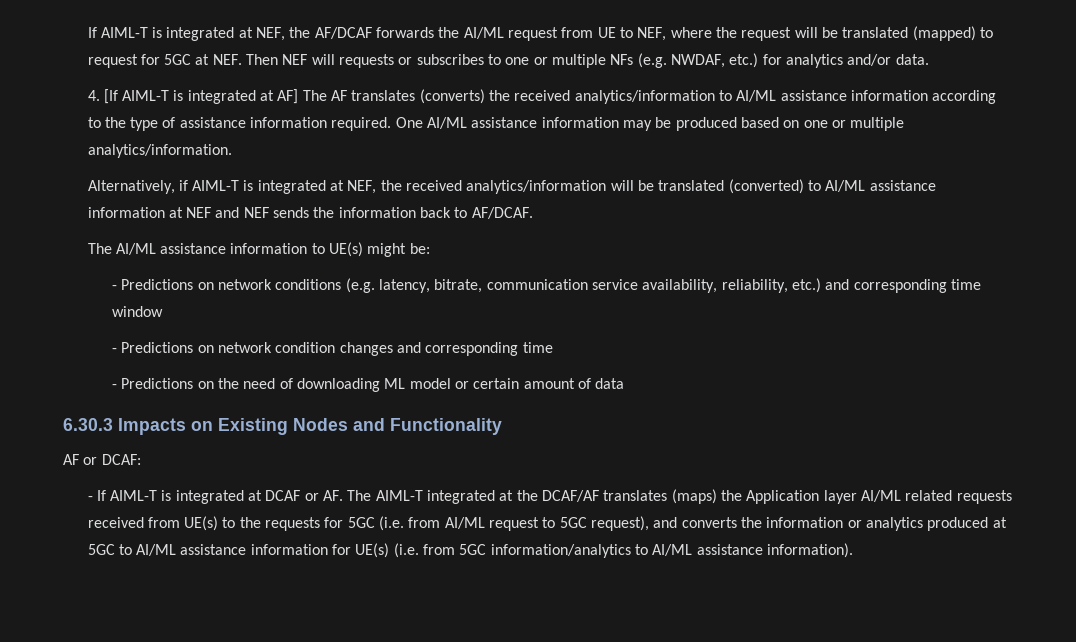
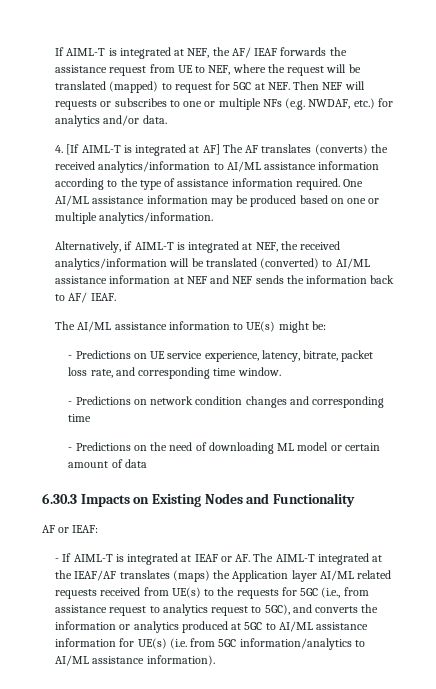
- If AIML-T is integrated at NEF, the AF/DCAF forwards the AI/ML request from UE to NEF, where the request will be translated (mapped) to request for 5GC at NEF. Then NEF will requests or subscribes to one or multiple NFs (e.g. NWDAF, etc.) for analytics and/or data.
+ If AIML-T is integrated at NEF, the AF/ IEAF forwards the assistance request from UE to NEF, where the request will be translated (mapped) to request for 5GC at NEF. Then NEF will requests or subscribes to one or multiple NFs (e.g. NWDAF, etc.) for analytics and/or data.
- Alternatively, if AIML-T is integrated at NEF, the received analytics/information will be translated (converted) to AI/ML assistance information at NEF and NEF sends the information back to AF/DCAF.
+ Alternatively, if AIML-T is integrated at NEF, the received analytics/information will be translated (converted) to AI/ML assistance information at NEF and NEF sends the information back to AF/ IEAF.
- - Predictions on network conditions (e.g. latency, bitrate, communication service availability, reliability, etc.) and corresponding time window
+ - Predictions on UE service experience, latency, bitrate, packet loss rate, and corresponding time window.
- AF or DCAF:
+ AF or IEAF:
- - If AIML-T is integrated at DCAF or AF. The AIML-T integrated at the DCAF/AF translates (maps) the Application layer AI/ML related requests received from UE(s) to the requests for 5GC (i.e. from AI/ML request to 5GC request), and converts the information or analytics produced at 5GC to AI/ML assistance information for UE(s) (i.e. from 5GC information/analytics to AI/ML assistance information).
+ - If AIML-T is integrated at IEAF or AF. The AIML-T integrated at the IEAF/AF translates (maps) the Application layer AI/ML related requests received from UE(s) to the requests for 5GC (i.e., from assistance request to analytics request to 5GC), and converts the information or analytics produced at 5GC to AI/ML assistance information for UE(s) (i.e. from 5GC information/analytics to AI/ML assistance information).

